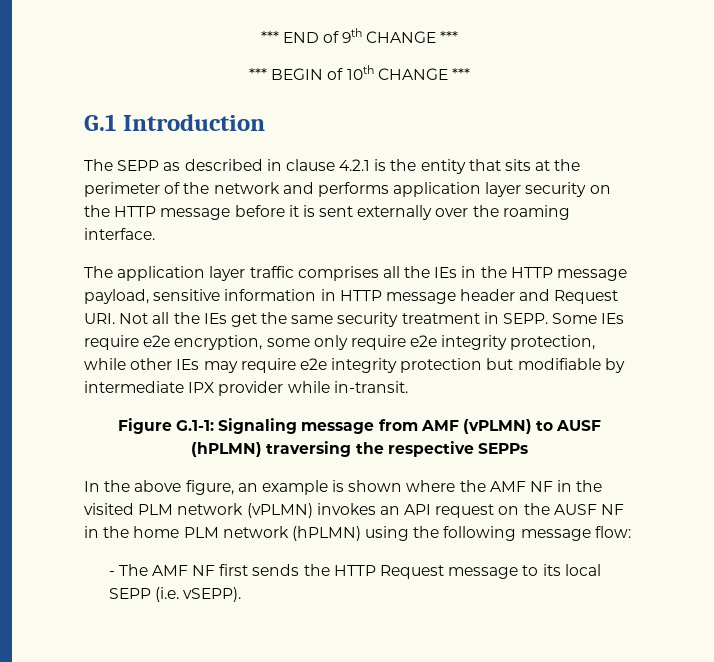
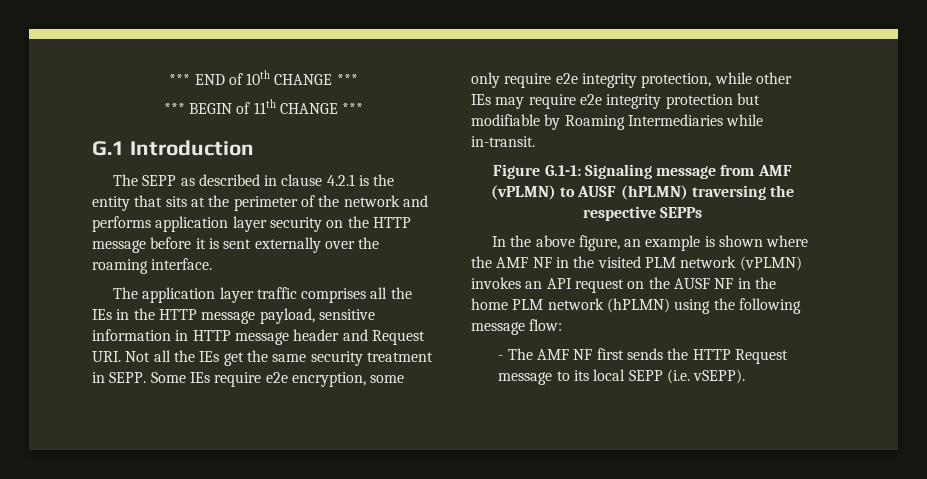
- *** END of 9th CHANGE ***
+ *** END of 10th CHANGE ***
- *** BEGIN of 10th CHANGE ***
+ *** BEGIN of 11th CHANGE ***
- Some IEs require e2e encryption, some only require e2e integrity protection, while other IEs may require e2e integrity protection but modifiable by intermediate IPX provider while in-transit.
+ Some IEs require e2e encryption, some only require e2e integrity protection, while other IEs may require e2e integrity protection but modifiable by Roaming Intermediaries while in-transit.

